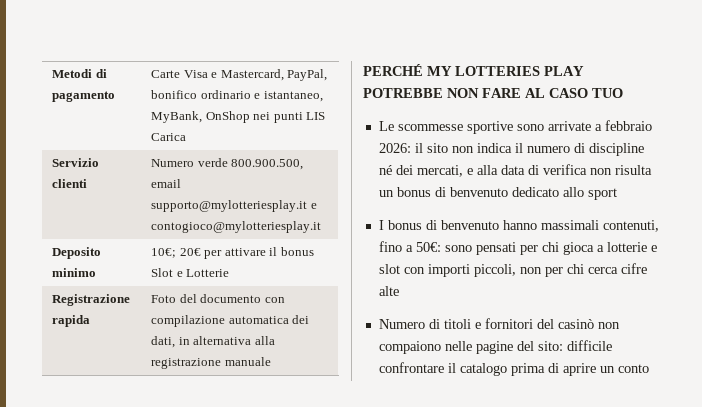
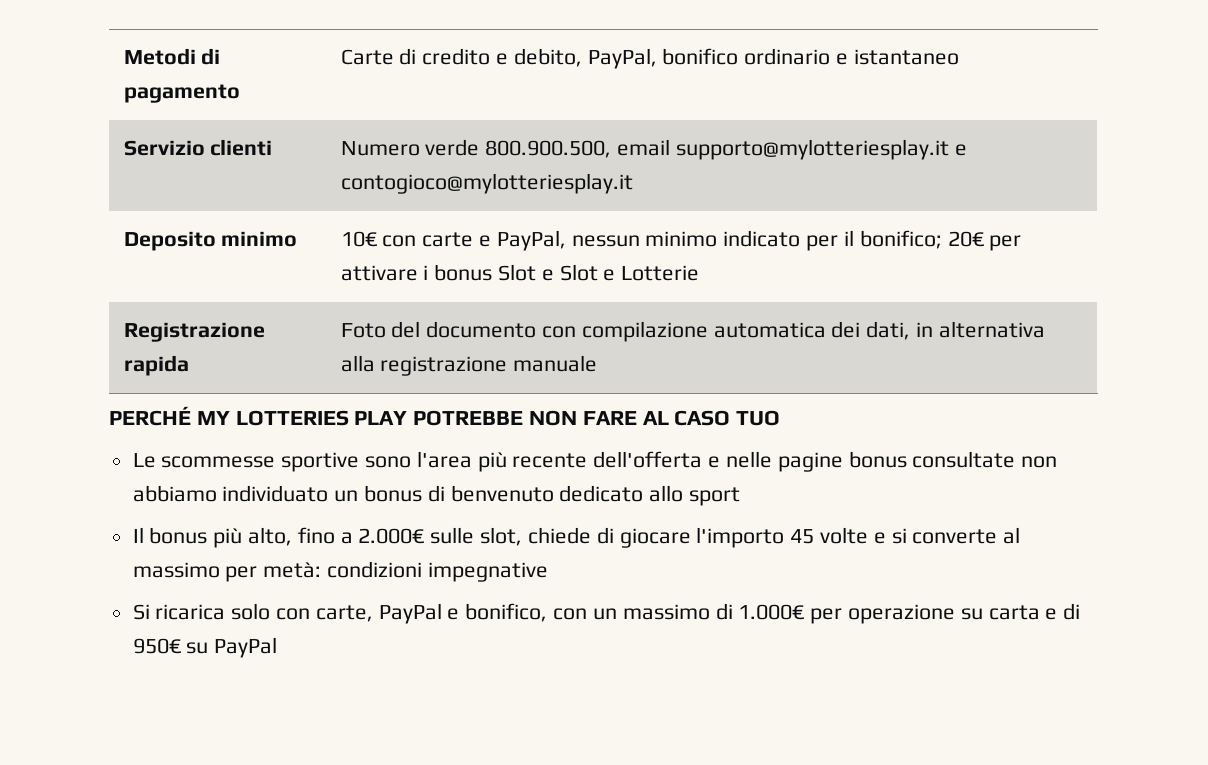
- Metodi di pagamento | Carte Visa e Mastercard, PayPal, bonifico ordinario e istantaneo, MyBank, OnShop nei punti LIS Carica
+ Metodi di pagamento | Carte di credito e debito, PayPal, bonifico ordinario e istantaneo
- Deposito minimo | 10€; 20€ per attivare il bonus Slot e Lotterie
+ Deposito minimo | 10€ con carte e PayPal, nessun minimo indicato per il bonifico; 20€ per attivare i bonus Slot e Slot e Lotterie
- Le scommesse sportive sono arrivate a febbraio 2026: il sito non indica il numero di discipline né dei mercati, e alla data di verifica non risulta un bonus di benvenuto dedicato allo sport
+ Le scommesse sportive sono l'area più recente dell'offerta e nelle pagine bonus consultate non abbiamo individuato un bonus di benvenuto dedicato allo sport
- I bonus di benvenuto hanno massimali contenuti, fino a 50€: sono pensati per chi gioca a lotterie e slot con importi piccoli, non per chi cerca cifre alte
- Numero di titoli e fornitori del casinò non compaiono nelle pagine del sito: difficile confrontare il catalogo prima di aprire un conto
+ Il bonus più alto, fino a 2.000€ sulle slot, chiede di giocare l'importo 45 volte e si converte al massimo per metà: condizioni impegnative
+ Si ricarica solo con carte, PayPal e bonifico, con un massimo di 1.000€ per operazione su carta e di 950€ su PayPal

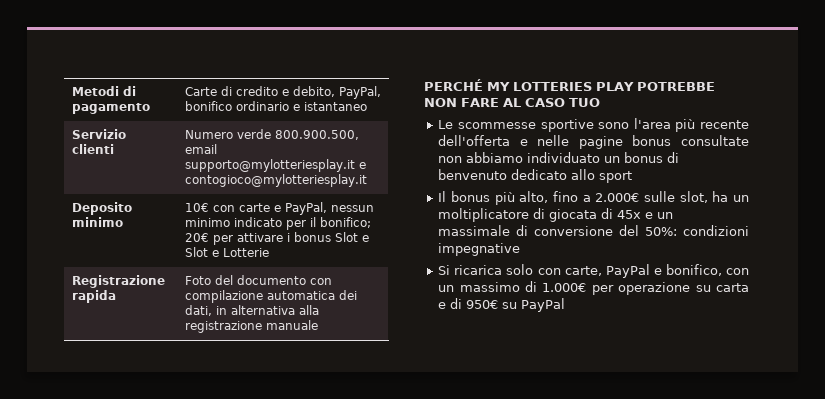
- Il bonus più alto, fino a 2.000€ sulle slot, chiede di giocare l'importo 45 volte e si converte al massimo per metà: condizioni impegnative
+ Il bonus più alto, fino a 2.000€ sulle slot, ha un moltiplicatore di giocata di 45x e un massimale di conversione del 50%: condizioni impegnative

